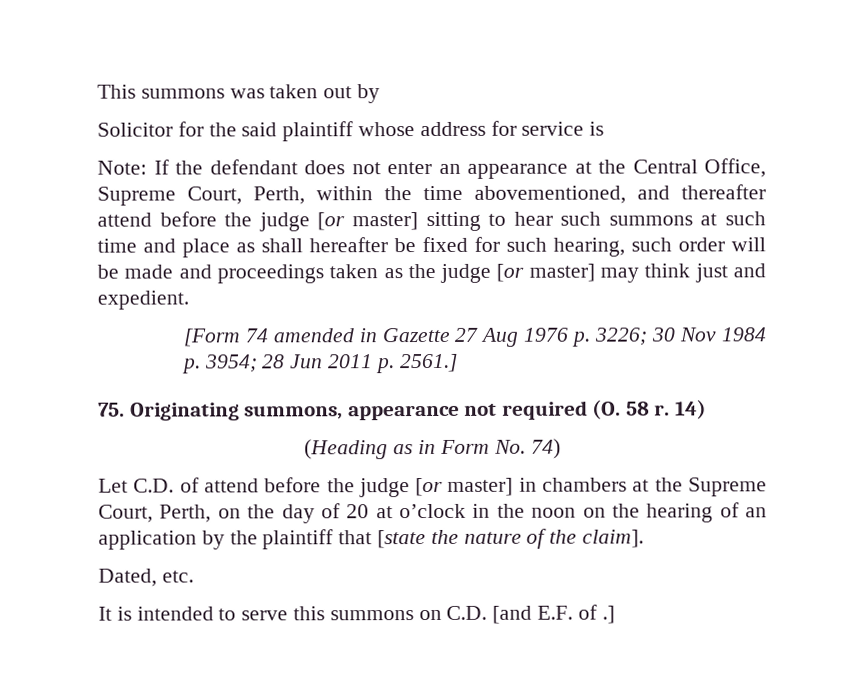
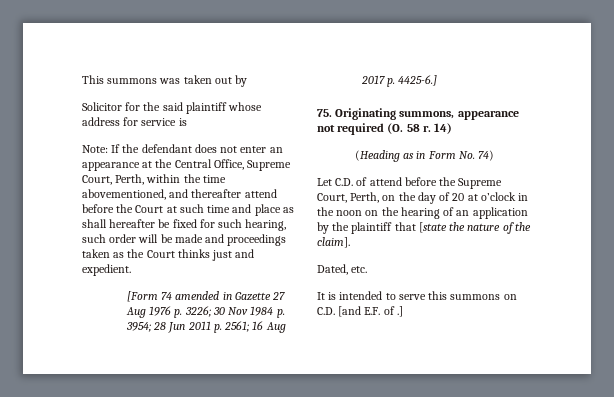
- Note: If the defendant does not enter an appearance at the Central Office, Supreme Court, Perth, within the time abovementioned, and thereafter attend before the judge [or master] sitting to hear such summons at such time and place as shall hereafter be fixed for such hearing, such order will be made and proceedings taken as the judge [or master] may think just and expedient.
+ Note: If the defendant does not enter an appearance at the Central Office, Supreme Court, Perth, within the time abovementioned, and thereafter attend before the Court at such time and place as shall hereafter be fixed for such hearing, such order will be made and proceedings taken as the Court thinks just and expedient.
- [Form 74 amended in Gazette 27 Aug 1976 p. 3226; 30 Nov 1984 p. 3954; 28 Jun 2011 p. 2561.]
+ [Form 74 amended in Gazette 27 Aug 1976 p. 3226; 30 Nov 1984 p. 3954; 28 Jun 2011 p. 2561; 16 Aug 2017 p. 4425-6.]
- Let C.D. of attend before the judge [or master] in chambers at the Supreme Court, Perth, on the day of 20 at o’clock in the noon on the hearing of an application by the plaintiff that [state the nature of the claim].
+ Let C.D. of attend before the Supreme Court, Perth, on the day of 20 at o’clock in the noon on the hearing of an application by the plaintiff that [state the nature of the claim].

